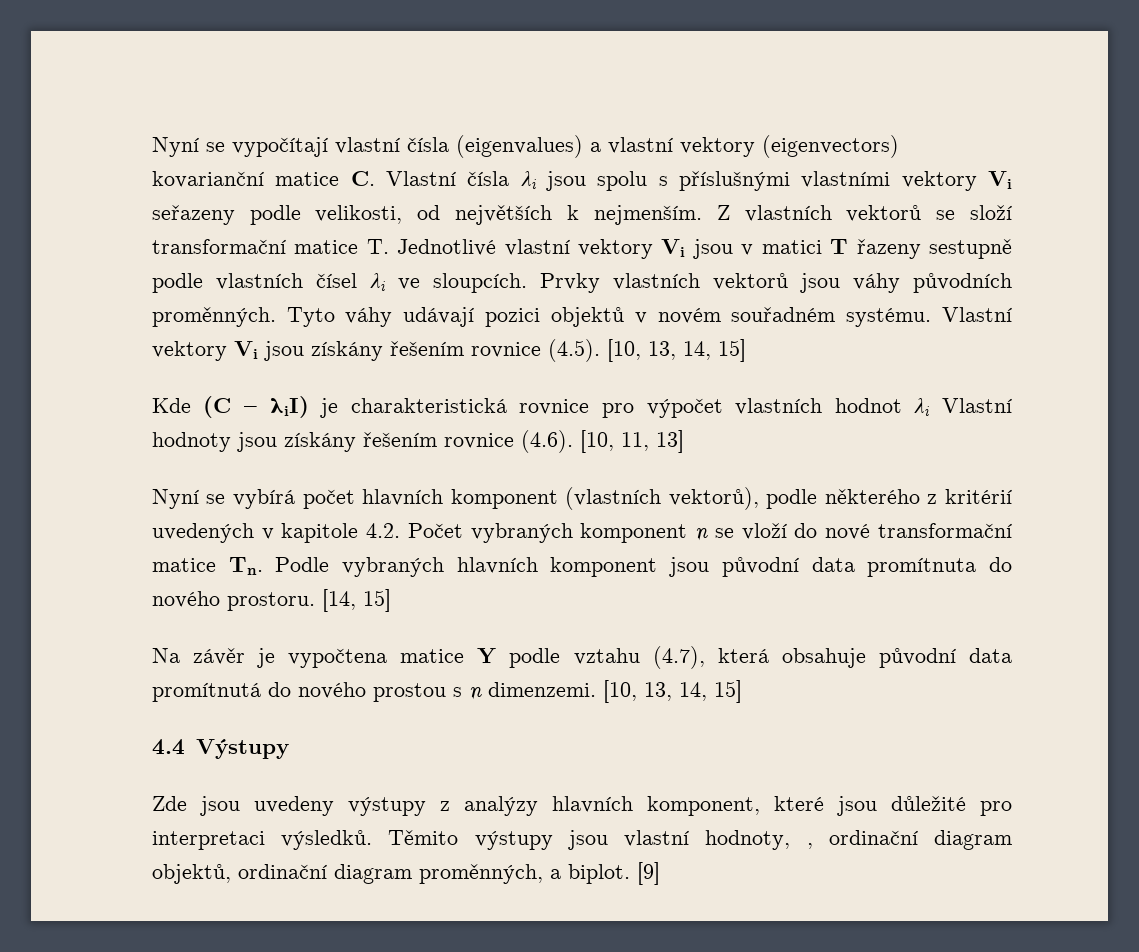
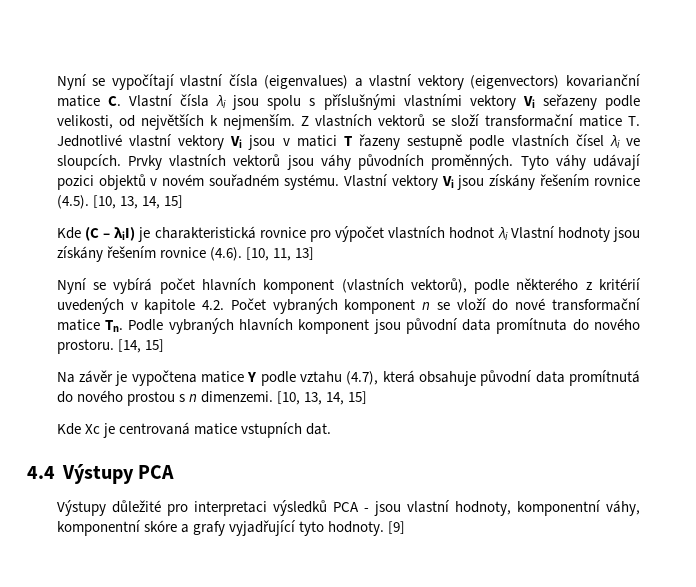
- 4.4 Výstupy
- Zde jsou uvedeny výstupy z analýzy hlavních komponent, které jsou důležité pro interpretaci výsledků. Těmito výstupy jsou vlastní hodnoty, , ordinační diagram objektů, ordinační diagram proměnných, a biplot.
+ Kde Xc je centrovaná matice vstupních dat.
+ 4.4 Výstupy PCA
+ Výstupy důležité pro interpretaci výsledků PCA - jsou vlastní hodnoty, komponentní váhy, komponentní skóre a grafy vyjadřující tyto hodnoty.

